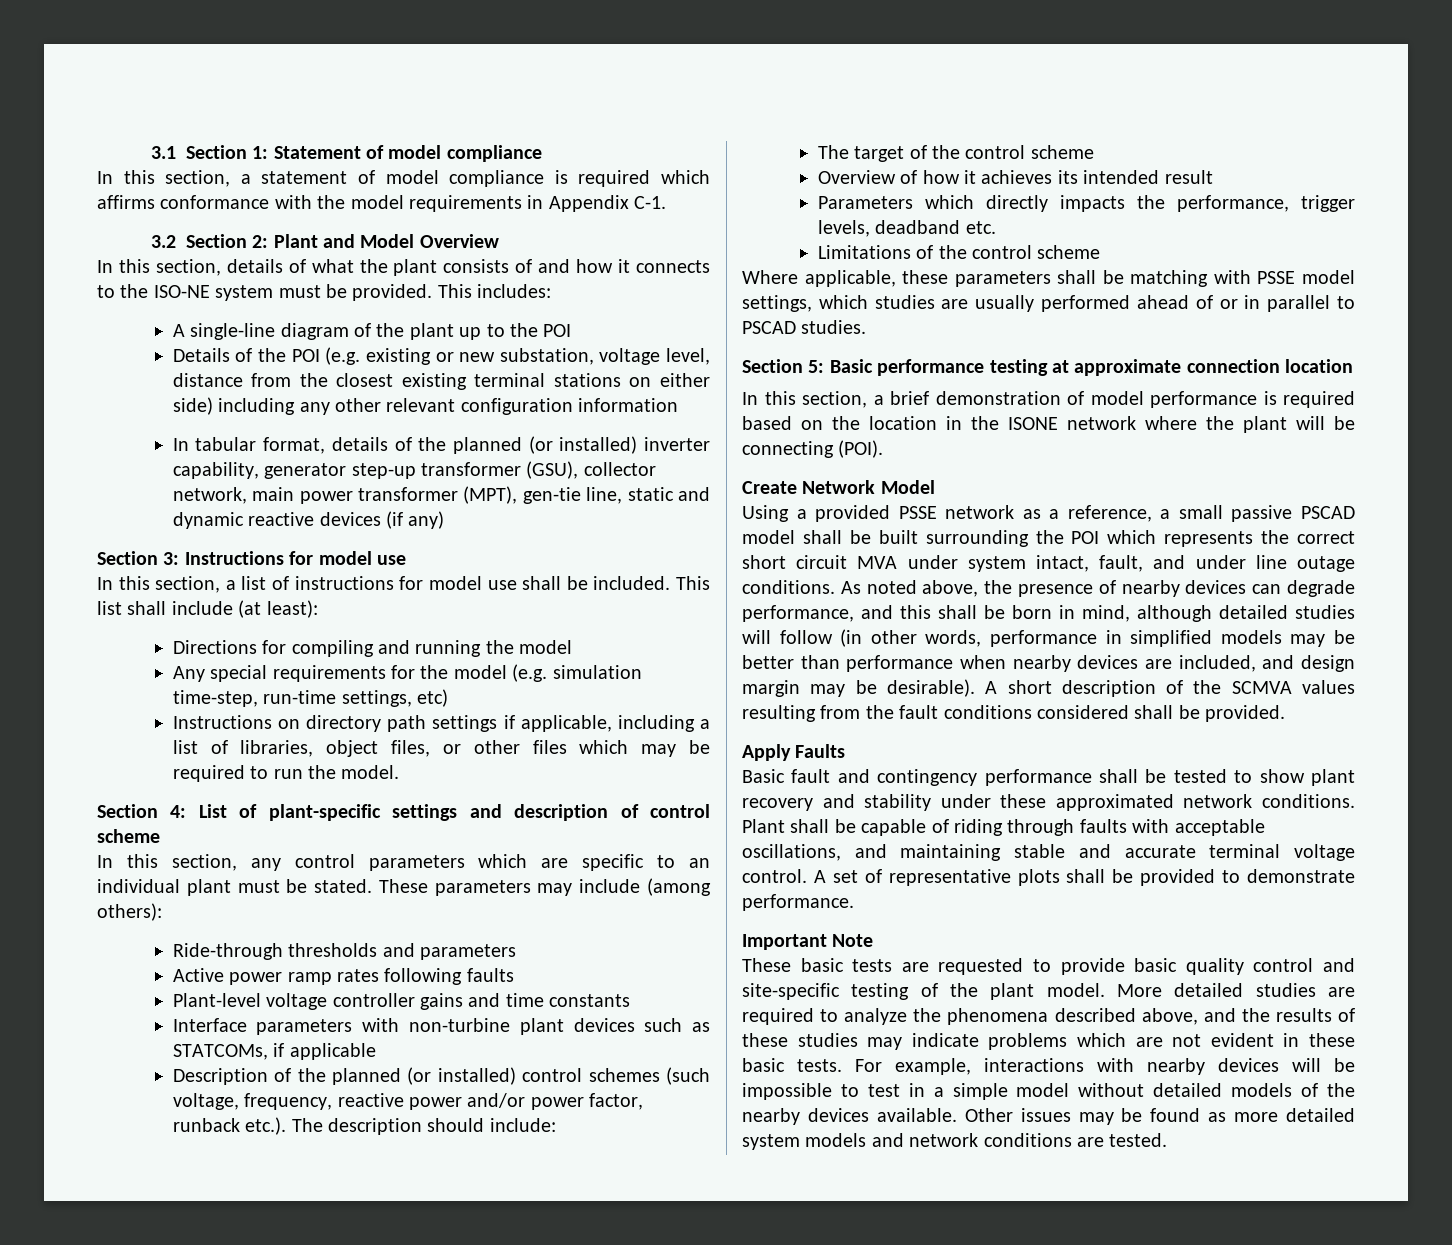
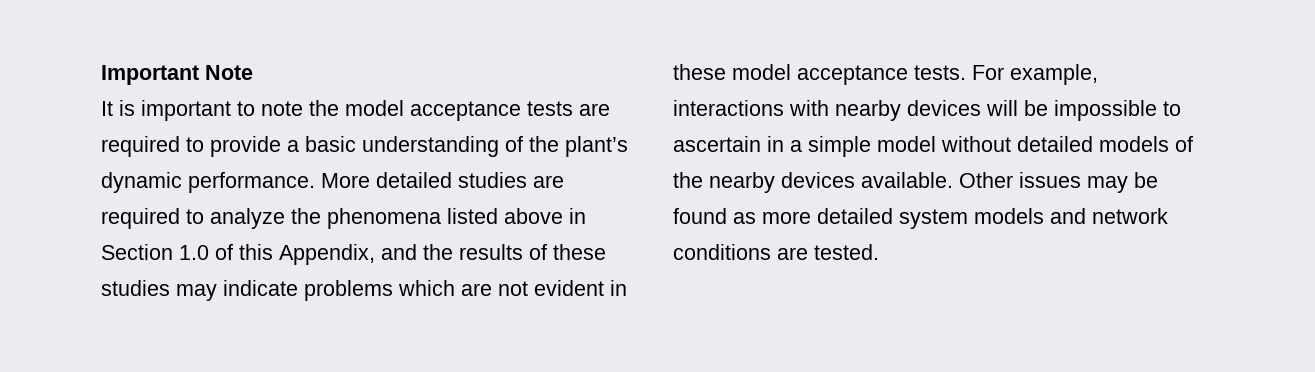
- 3.1 Section 1: Statement of model compliance
- In this section, a statement of model compliance is required which affirms conformance with the model requirements in Appendix C-1.
- 3.2 Section 2: Plant and Model Overview
- In this section, details of what the plant consists of and how it connects to the ISO-NE system must be provided. This includes:
- A single-line diagram of the plant up to the POI
- Details of the POI (e.g. existing or new substation, voltage level, distance from the closest existing terminal stations on either side) including any other relevant configuration information
- In tabular format, details of the planned (or installed) inverter capability, generator step-up transformer (GSU), collector network, main power transformer (MPT), gen-tie line, static and dynamic reactive devices (if any)
- Section 3: Instructions for model use
- In this section, a list of instructions for model use shall be included. This list shall include (at least):
- Directions for compiling and running the model
- Any special requirements for the model (e.g. simulation time-step, run-time settings, etc)
- Instructions on directory path settings if applicable, including a list of libraries, object files, or other files which may be required to run the model.
- Section 4: List of plant-specific settings and description of control scheme
- In this section, any control parameters which are specific to an individual plant must be stated. These parameters may include (among others):
- Ride-through thresholds and parameters
- Active power ramp rates following faults
- Plant-level voltage controller gains and time constants
- Interface parameters with non-turbine plant devices such as STATCOMs, if applicable
- Description of the planned (or installed) control schemes (such voltage, frequency, reactive power and/or power factor, runback etc.). The description should include:
- The target of the control scheme
- Overview of how it achieves its intended result
- Parameters which directly impacts the performance, trigger levels, deadband etc.
- Limitations of the control scheme
- Where applicable, these parameters shall be matching with PSSE model settings, which studies are usually performed ahead of or in parallel to PSCAD studies.
- Section 5: Basic performance testing at approximate connection location
- In this section, a brief demonstration of model performance is required based on the location in the ISONE network where the plant will be connecting (POI).
- Create Network Model
- Using a provided PSSE network as a reference, a small passive PSCAD model shall be built surrounding the POI which represents the correct short circuit MVA under system intact, fault, and under line outage conditions. As noted above, the presence of nearby devices can degrade performance, and this shall be born in mind, although detailed studies will follow (in other words, performance in simplified models may be better than performance when nearby devices are included, and design margin may be desirable). A short description of the SCMVA values resulting from the fault conditions considered shall be provided.
- Apply Faults
- Basic fault and contingency performance shall be tested to show plant recovery and stability under these approximated network conditions. Plant shall be capable of riding through faults with acceptable oscillations, and maintaining stable and accurate terminal voltage control. A set of representative plots shall be provided to demonstrate performance.
  Important Note
- These basic tests are requested to provide basic quality control and site-specific testing of the plant model.
+ It is important to note the model acceptance tests are required to provide a basic understanding of the plant’s dynamic performance.
- More detailed studies are required to analyze the phenomena described above, and the results of these studies may indicate problems which are not evident in these basic tests.
+ More detailed studies are required to analyze the phenomena listed above in Section 1.0 of this Appendix, and the results of these studies may indicate problems which are not evident in these model acceptance tests.
- For example, interactions with nearby devices will be impossible to test in a simple model without detailed models of the nearby devices available.
+ For example, interactions with nearby devices will be impossible to ascertain in a simple model without detailed models of the nearby devices available.

